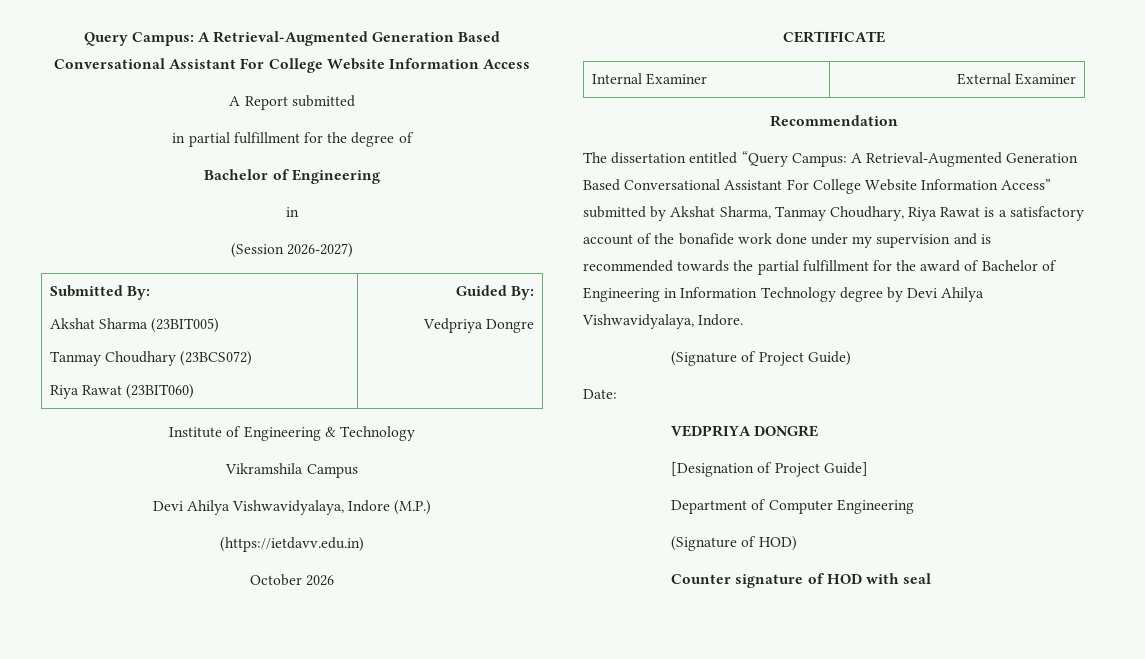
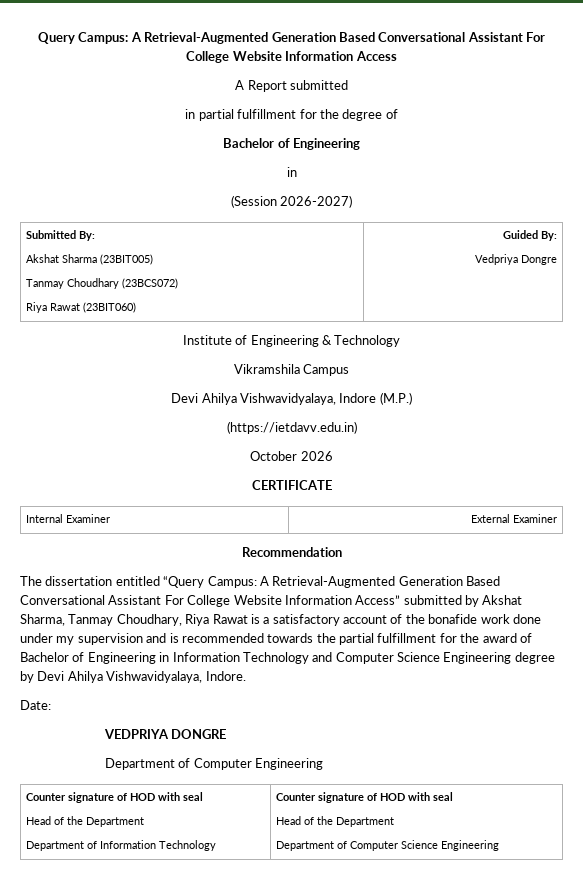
- The dissertation entitled “Query Campus: A Retrieval-Augmented Generation Based Conversational Assistant For College Website Information Access” submitted by Akshat Sharma, Tanmay Choudhary, Riya Rawat is a satisfactory account of the bonafide work done under my supervision and is recommended towards the partial fulfillment for the award of Bachelor of Engineering in Information Technology degree by Devi Ahilya Vishwavidyalaya, Indore.
+ The dissertation entitled “Query Campus: A Retrieval-Augmented Generation Based Conversational Assistant For College Website Information Access” submitted by Akshat Sharma, Tanmay Choudhary, Riya Rawat is a satisfactory account of the bonafide work done under my supervision and is recommended towards the partial fulfillment for the award of Bachelor of Engineering in Information Technology and Computer Science Engineering degree by Devi Ahilya Vishwavidyalaya, Indore.
- (Signature of Project Guide)
- [Designation of Project Guide]
  Department of Computer Engineering
- (Signature of HOD)
  Counter signature of HOD with seal
+ Head of the Department
+ Department of Information Technology | Counter signature of HOD with seal
+ Head of the Department
+ Department of Computer Science Engineering

